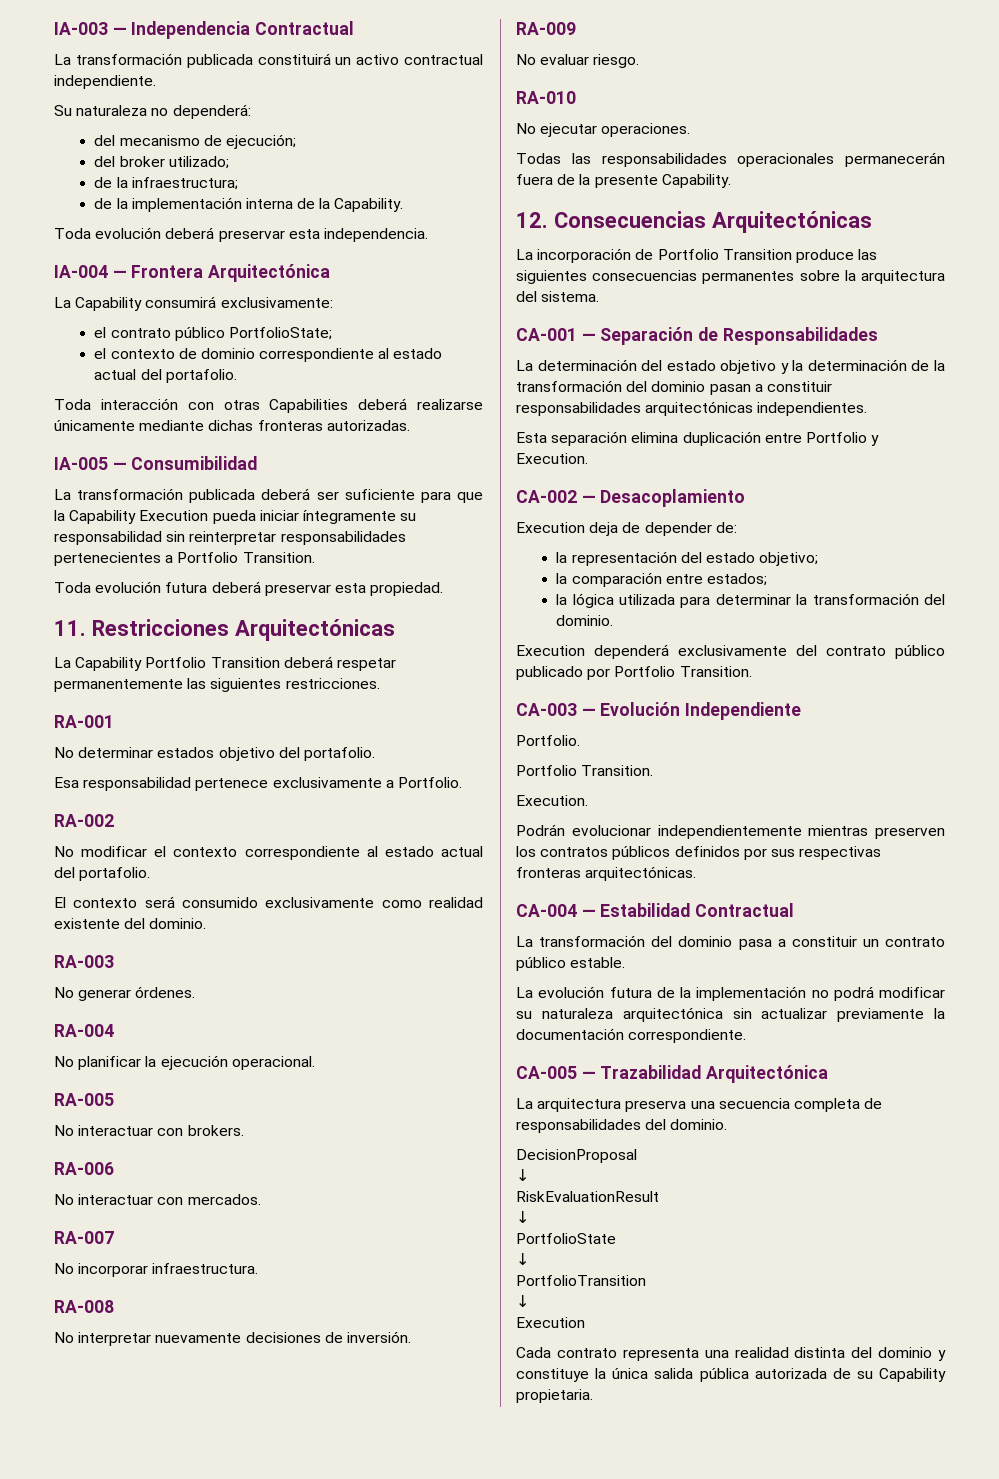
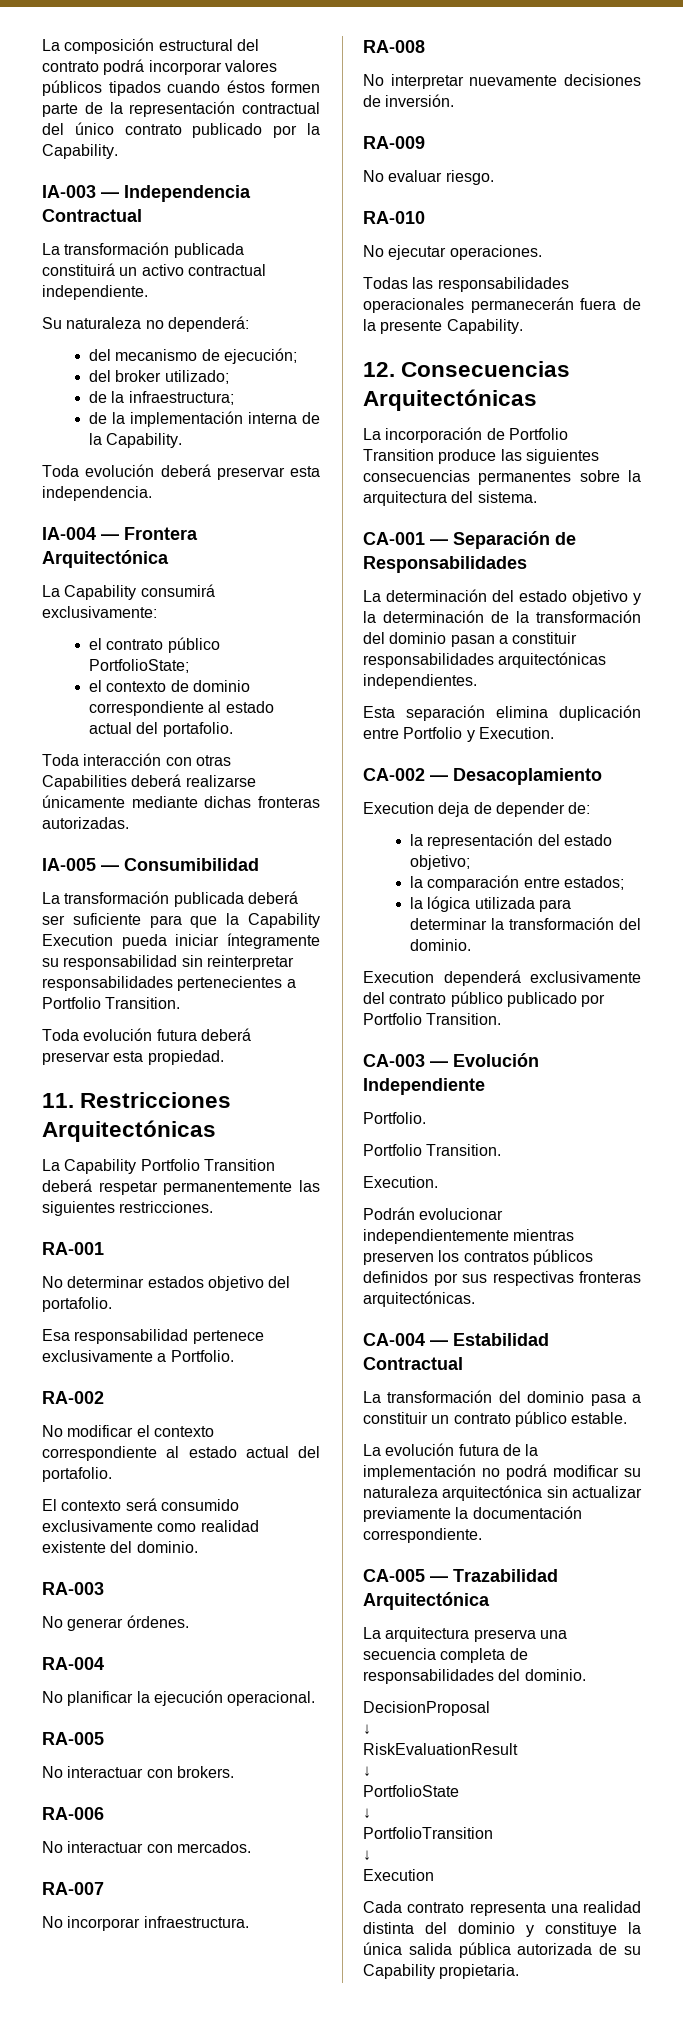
+ La composición estructural del contrato podrá incorporar valores públicos tipados cuando éstos formen parte de la representación contractual del único contrato publicado por la Capability.

